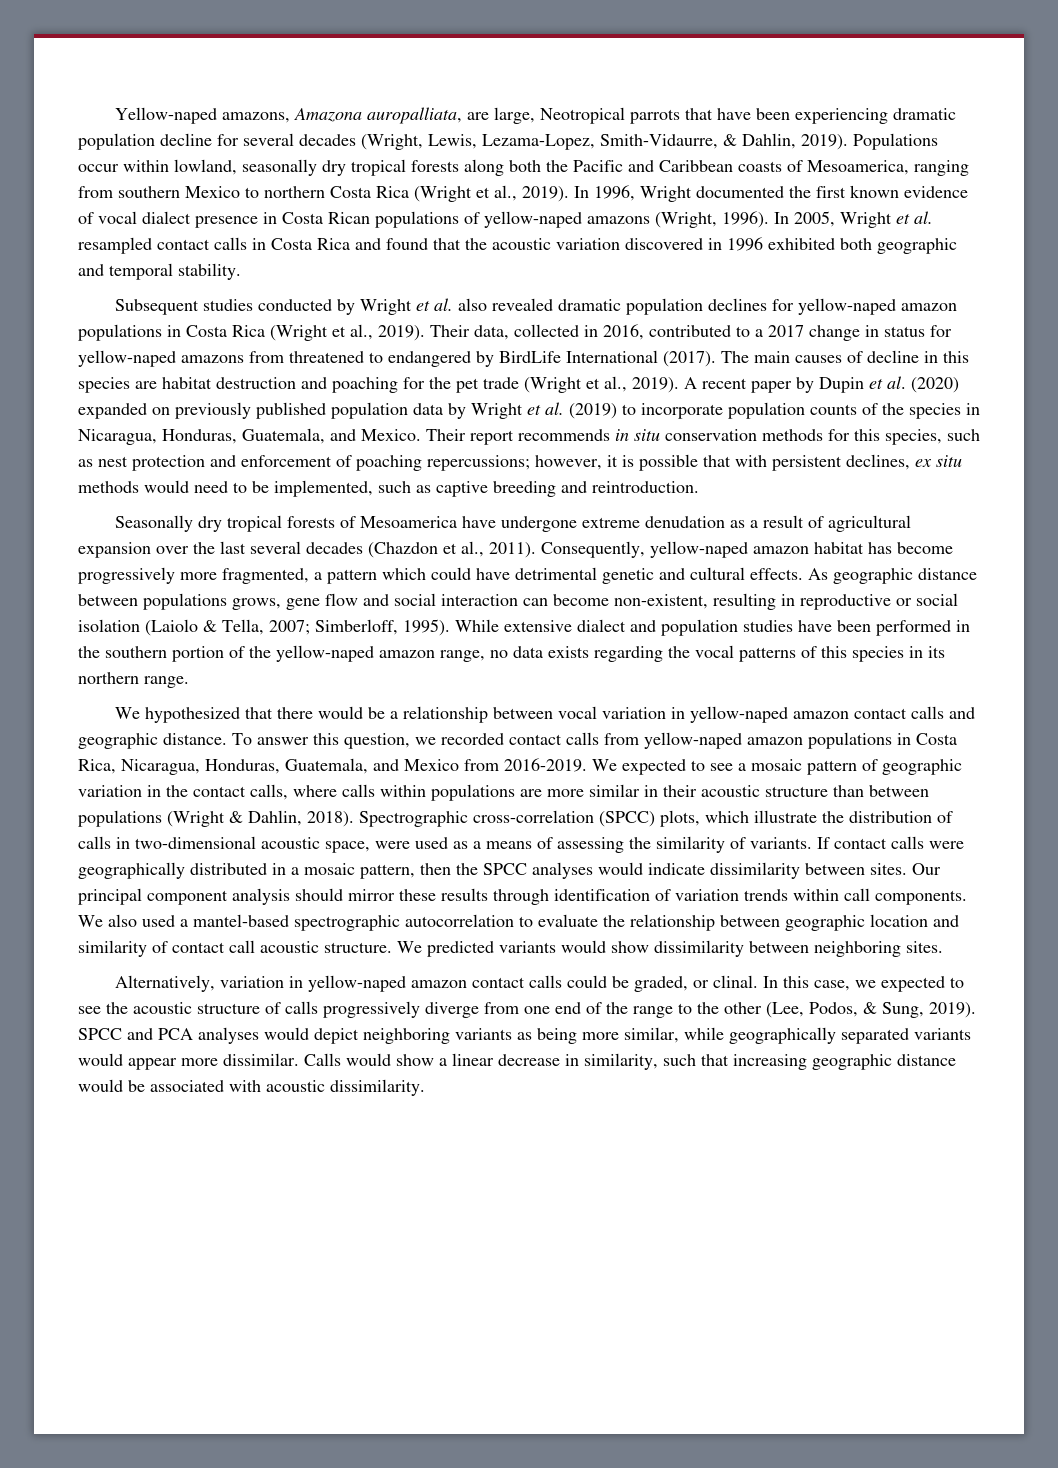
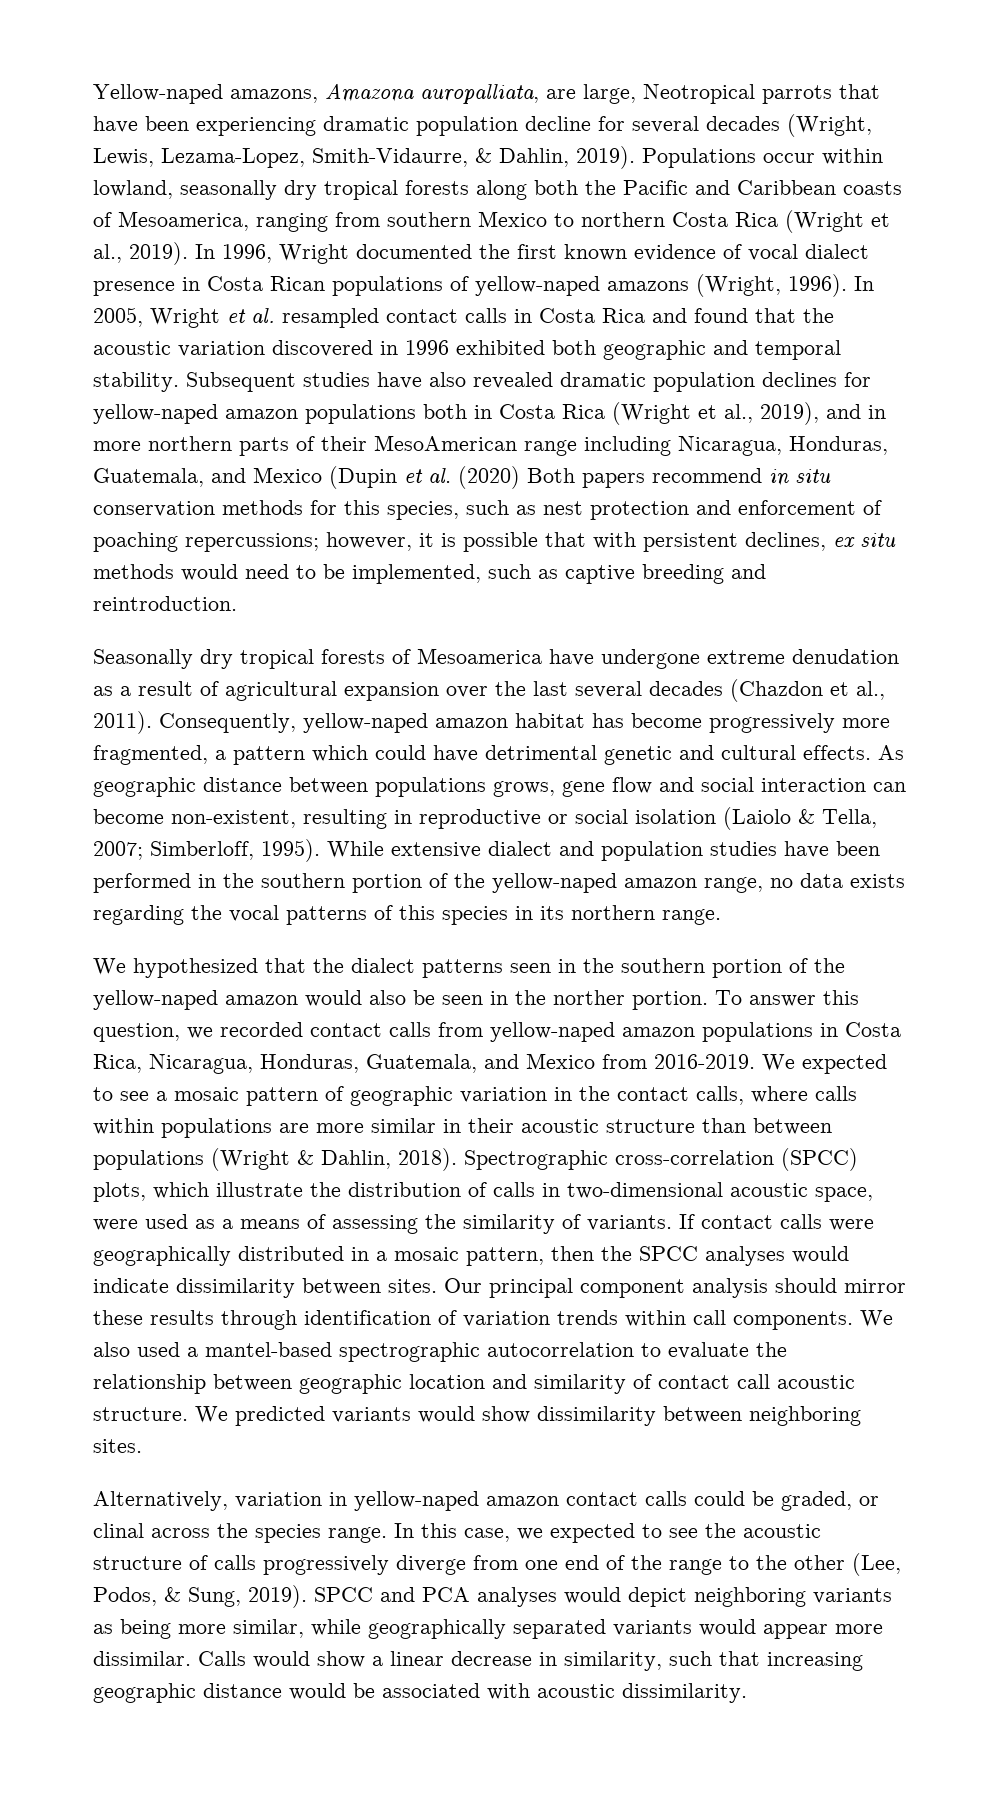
- In 2005, Wright et al. resampled contact calls in Costa Rica and found that the acoustic variation discovered in 1996 exhibited both geographic and temporal stability.
- Subsequent studies conducted by Wright et al. also revealed dramatic population declines for yellow-naped amazon populations in Costa Rica (Wright et al., 2019). Their data, collected in 2016, contributed to a 2017 change in status for yellow-naped amazons from threatened to endangered by BirdLife International (2017). The main causes of decline in this species are habitat destruction and poaching for the pet trade (Wright et al., 2019). A recent paper by Dupin et al. (2020) expanded on previously published population data by Wright et al. (2019) to incorporate population counts of the species in Nicaragua, Honduras, Guatemala, and Mexico. Their report recommends in situ conservation methods for this species, such as nest protection and enforcement of poaching repercussions;
+ In 2005, Wright et al. resampled contact calls in Costa Rica and found that the acoustic variation discovered in 1996 exhibited both geographic and temporal stability. Subsequent studies have also revealed dramatic population declines for yellow-naped amazon populations both in Costa Rica (Wright et al., 2019), and in more northern parts of their MesoAmerican range including Nicaragua, Honduras, Guatemala, and Mexico (Dupin et al. (2020) Both papers recommend in situ conservation methods for this species, such as nest protection and enforcement of poaching repercussions;
- We hypothesized that there would be a relationship between vocal variation in yellow-naped amazon contact calls and geographic distance.
+ We hypothesized that the dialect patterns seen in the southern portion of the yellow-naped amazon would also be seen in the norther portion.
- Alternatively, variation in yellow-naped amazon contact calls could be graded, or clinal.
+ Alternatively, variation in yellow-naped amazon contact calls could be graded, or clinal across the species range.

